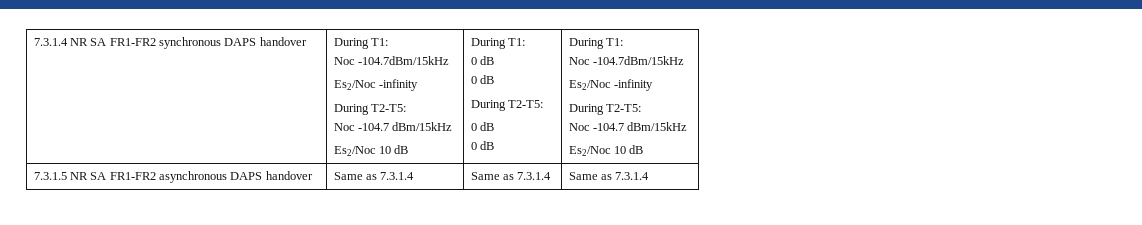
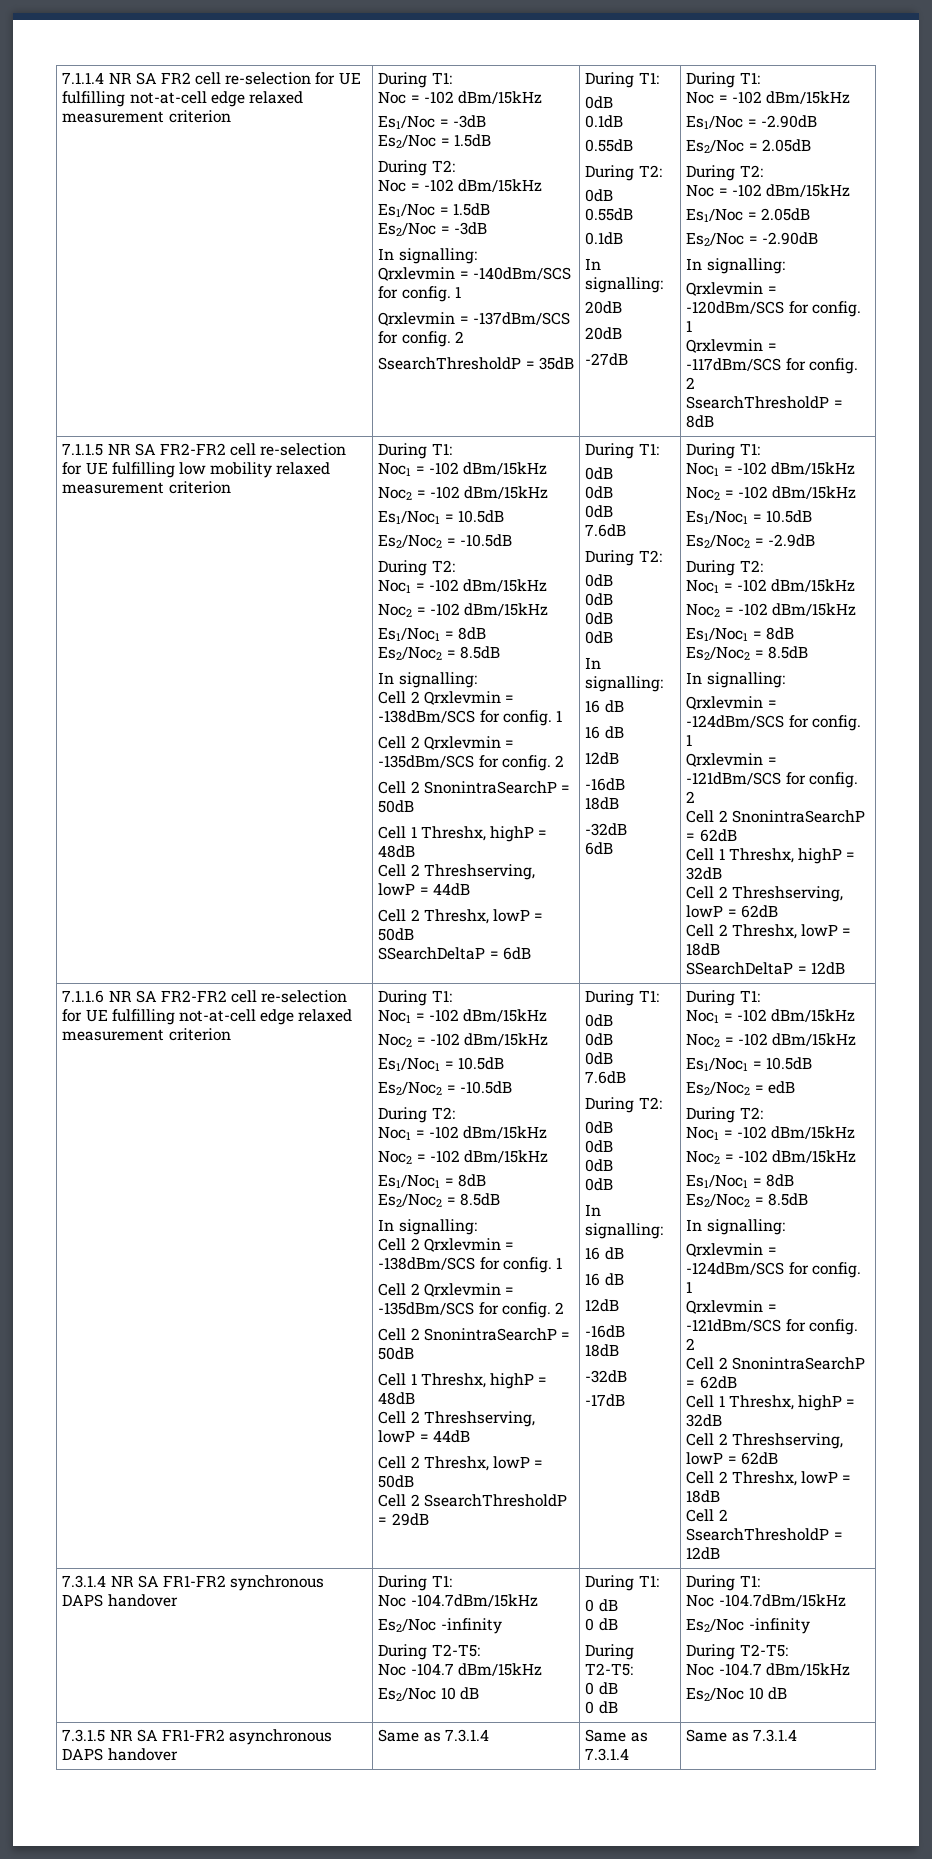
+ 7.1.1.4 NR SA FR2 cell re-selection for UE fulfilling not-at-cell edge relaxed measurement criterion | During T1:
+ Noc = -102 dBm/15kHz
+ Es1/Noc = -3dB
+ Es2/Noc = 1.5dB
+ During T2:
+ Noc = -102 dBm/15kHz
+ Es1/Noc = 1.5dB
+ Es2/Noc = -3dB
+ In signalling:
+ Qrxlevmin = -140dBm/SCS for config. 1
+ Qrxlevmin = -137dBm/SCS for config. 2
+ SsearchThresholdP = 35dB | During T1:
+ 0dB
+ 0.1dB
+ 0.55dB
+ During T2:
+ 0dB
+ 0.55dB
+ 0.1dB
+ In signalling:
+ 20dB
+ 20dB
+ -27dB | During T1:
+ Noc = -102 dBm/15kHz
+ Es1/Noc = -2.90dB
+ Es2/Noc = 2.05dB
+ During T2:
+ Noc = -102 dBm/15kHz
+ Es1/Noc = 2.05dB
+ Es2/Noc = -2.90dB
+ In signalling:
+ Qrxlevmin = -120dBm/SCS for config. 1
+ Qrxlevmin = -117dBm/SCS for config. 2
+ SsearchThresholdP = 8dB
+ 7.1.1.5 NR SA FR2-FR2 cell re-selection for UE fulfilling low mobility relaxed measurement criterion | During T1:
+ Noc1 = -102 dBm/15kHz
+ Noc2 = -102 dBm/15kHz
+ Es1/Noc1 = 10.5dB
+ Es2/Noc2 = -10.5dB
+ During T2:
+ Noc1 = -102 dBm/15kHz
+ Noc2 = -102 dBm/15kHz
+ Es1/Noc1 = 8dB
+ Es2/Noc2 = 8.5dB
+ In signalling:
+ Cell 2 Qrxlevmin = -138dBm/SCS for config. 1
+ Cell 2 Qrxlevmin = -135dBm/SCS for config. 2
+ Cell 2 SnonintraSearchP = 50dB
+ Cell 1 Threshx, highP = 48dB
+ Cell 2 Threshserving, lowP = 44dB
+ Cell 2 Threshx, lowP = 50dB
+ SSearchDeltaP = 6dB | During T1:
+ 0dB
+ 0dB
+ 0dB
+ 7.6dB
+ During T2:
+ 0dB
+ 0dB
+ 0dB
+ 0dB
+ In signalling:
+ 16 dB
+ 16 dB
+ 12dB
+ -16dB
+ 18dB
+ -32dB
+ 6dB | During T1:
+ Noc1 = -102 dBm/15kHz
+ Noc2 = -102 dBm/15kHz
+ Es1/Noc1 = 10.5dB
+ Es2/Noc2 = -2.9dB
+ During T2:
+ Noc1 = -102 dBm/15kHz
+ Noc2 = -102 dBm/15kHz
+ Es1/Noc1 = 8dB
+ Es2/Noc2 = 8.5dB
+ In signalling:
+ Qrxlevmin = -124dBm/SCS for config. 1
+ Qrxlevmin = -121dBm/SCS for config. 2
+ Cell 2 SnonintraSearchP = 62dB
+ Cell 1 Threshx, highP = 32dB
+ Cell 2 Threshserving, lowP = 62dB
+ Cell 2 Threshx, lowP = 18dB
+ SSearchDeltaP = 12dB
+ 7.1.1.6 NR SA FR2-FR2 cell re-selection for UE fulfilling not-at-cell edge relaxed measurement criterion | During T1:
+ Noc1 = -102 dBm/15kHz
+ Noc2 = -102 dBm/15kHz
+ Es1/Noc1 = 10.5dB
+ Es2/Noc2 = -10.5dB
+ During T2:
+ Noc1 = -102 dBm/15kHz
+ Noc2 = -102 dBm/15kHz
+ Es1/Noc1 = 8dB
+ Es2/Noc2 = 8.5dB
+ In signalling:
+ Cell 2 Qrxlevmin = -138dBm/SCS for config. 1
+ Cell 2 Qrxlevmin = -135dBm/SCS for config. 2
+ Cell 2 SnonintraSearchP = 50dB
+ Cell 1 Threshx, highP = 48dB
+ Cell 2 Threshserving, lowP = 44dB
+ Cell 2 Threshx, lowP = 50dB
+ Cell 2 SsearchThresholdP = 29dB | During T1:
+ 0dB
+ 0dB
+ 0dB
+ 7.6dB
+ During T2:
+ 0dB
+ 0dB
+ 0dB
+ 0dB
+ In signalling:
+ 16 dB
+ 16 dB
+ 12dB
+ -16dB
+ 18dB
+ -32dB
+ -17dB | During T1:
+ Noc1 = -102 dBm/15kHz
+ Noc2 = -102 dBm/15kHz
+ Es1/Noc1 = 10.5dB
+ Es2/Noc2 = edB
+ During T2:
+ Noc1 = -102 dBm/15kHz
+ Noc2 = -102 dBm/15kHz
+ Es1/Noc1 = 8dB
+ Es2/Noc2 = 8.5dB
+ In signalling:
+ Qrxlevmin = -124dBm/SCS for config. 1
+ Qrxlevmin = -121dBm/SCS for config. 2
+ Cell 2 SnonintraSearchP = 62dB
+ Cell 1 Threshx, highP = 32dB
+ Cell 2 Threshserving, lowP = 62dB
+ Cell 2 Threshx, lowP = 18dB
+ Cell 2 SsearchThresholdP = 12dB

